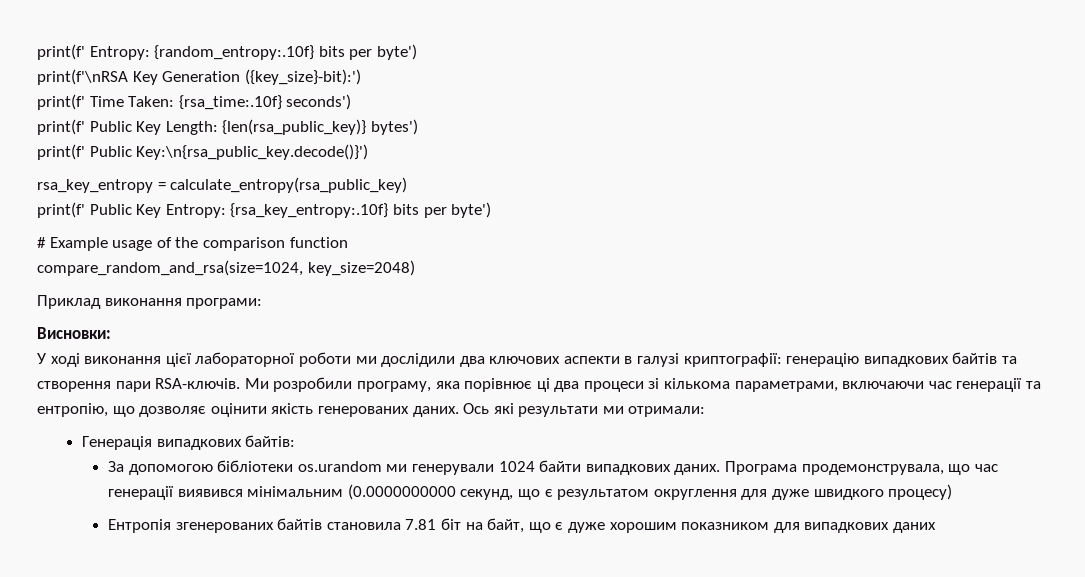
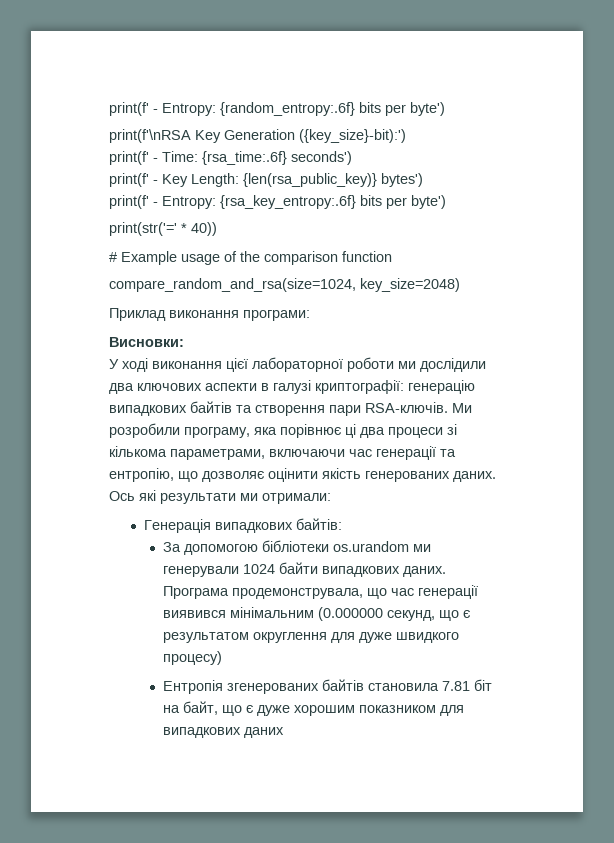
- print(f' Entropy: {random_entropy:.10f} bits per byte')
+ print(f' - Entropy: {random_entropy:.6f} bits per byte')
- print(f' Time Taken: {rsa_time:.10f} seconds')
+ print(f' - Time: {rsa_time:.6f} seconds')
- print(f' Public Key Length: {len(rsa_public_key)} bytes')
+ print(f' - Key Length: {len(rsa_public_key)} bytes')
- print(f' Public Key:\n{rsa_public_key.decode()}')
- rsa_key_entropy = calculate_entropy(rsa_public_key)
- print(f' Public Key Entropy: {rsa_key_entropy:.10f} bits per byte')
+ print(f' - Entropy: {rsa_key_entropy:.6f} bits per byte')
+ print(str('=' * 40))
- Програма продемонструвала, що час генерації виявився мінімальним (0.0000000000 секунд, що є результатом округлення для дуже швидкого процесу)
+ Програма продемонструвала, що час генерації виявився мінімальним (0.000000 секунд, що є результатом округлення для дуже швидкого процесу)

